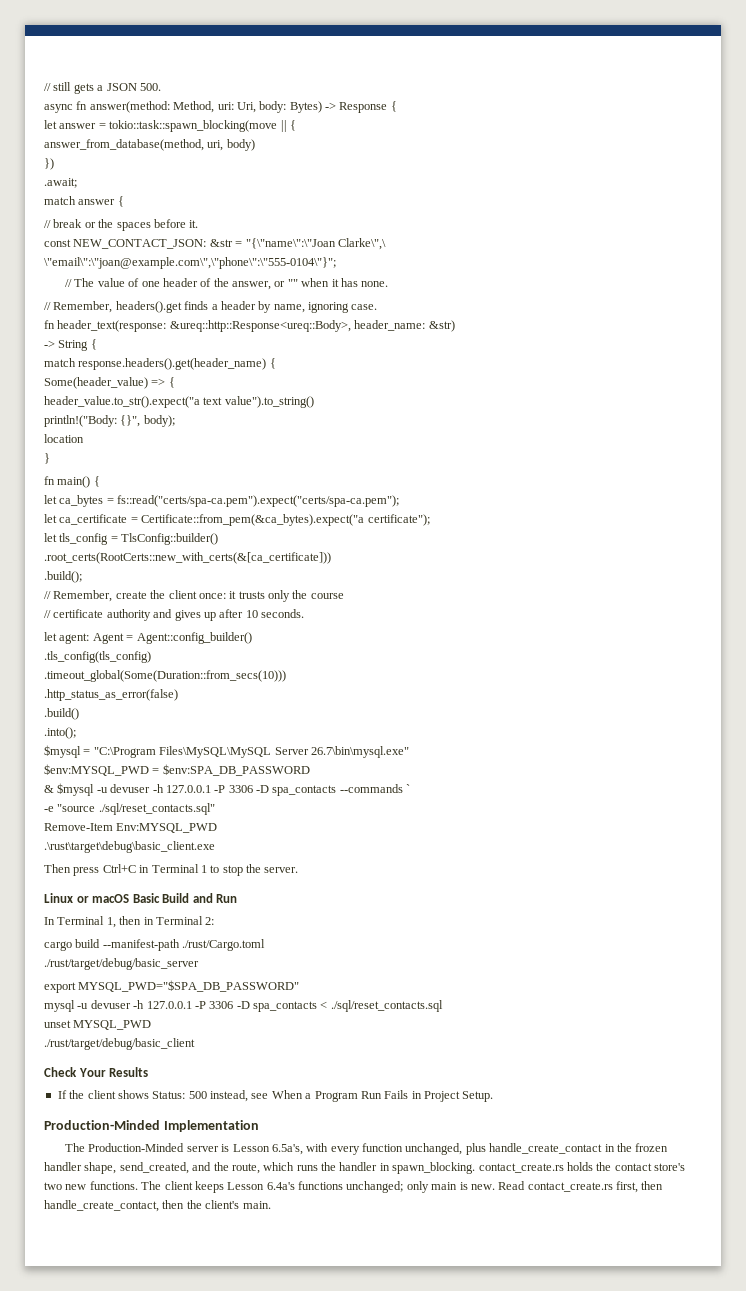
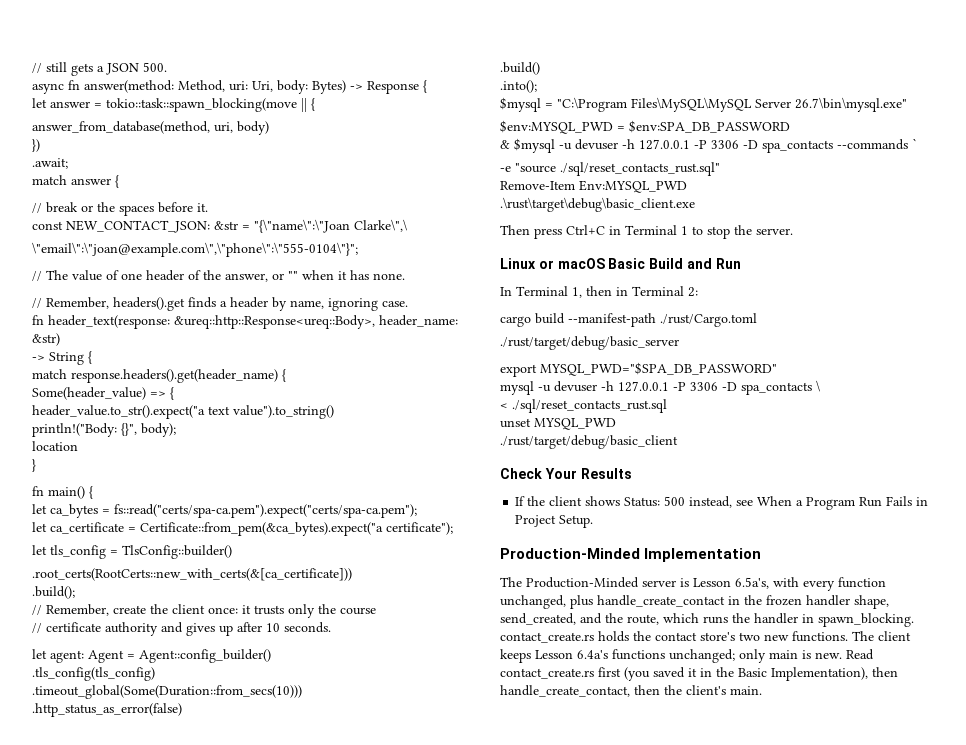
- -e "source ./sql/reset_contacts.sql"
+ -e "source ./sql/reset_contacts_rust.sql"
- mysql -u devuser -h 127.0.0.1 -P 3306 -D spa_contacts < ./sql/reset_contacts.sql
+ mysql -u devuser -h 127.0.0.1 -P 3306 -D spa_contacts \
+ < ./sql/reset_contacts_rust.sql
- Read contact_create.rs first, then handle_create_contact, then the client's main.
+ Read contact_create.rs first (you saved it in the Basic Implementation), then handle_create_contact, then the client's main.

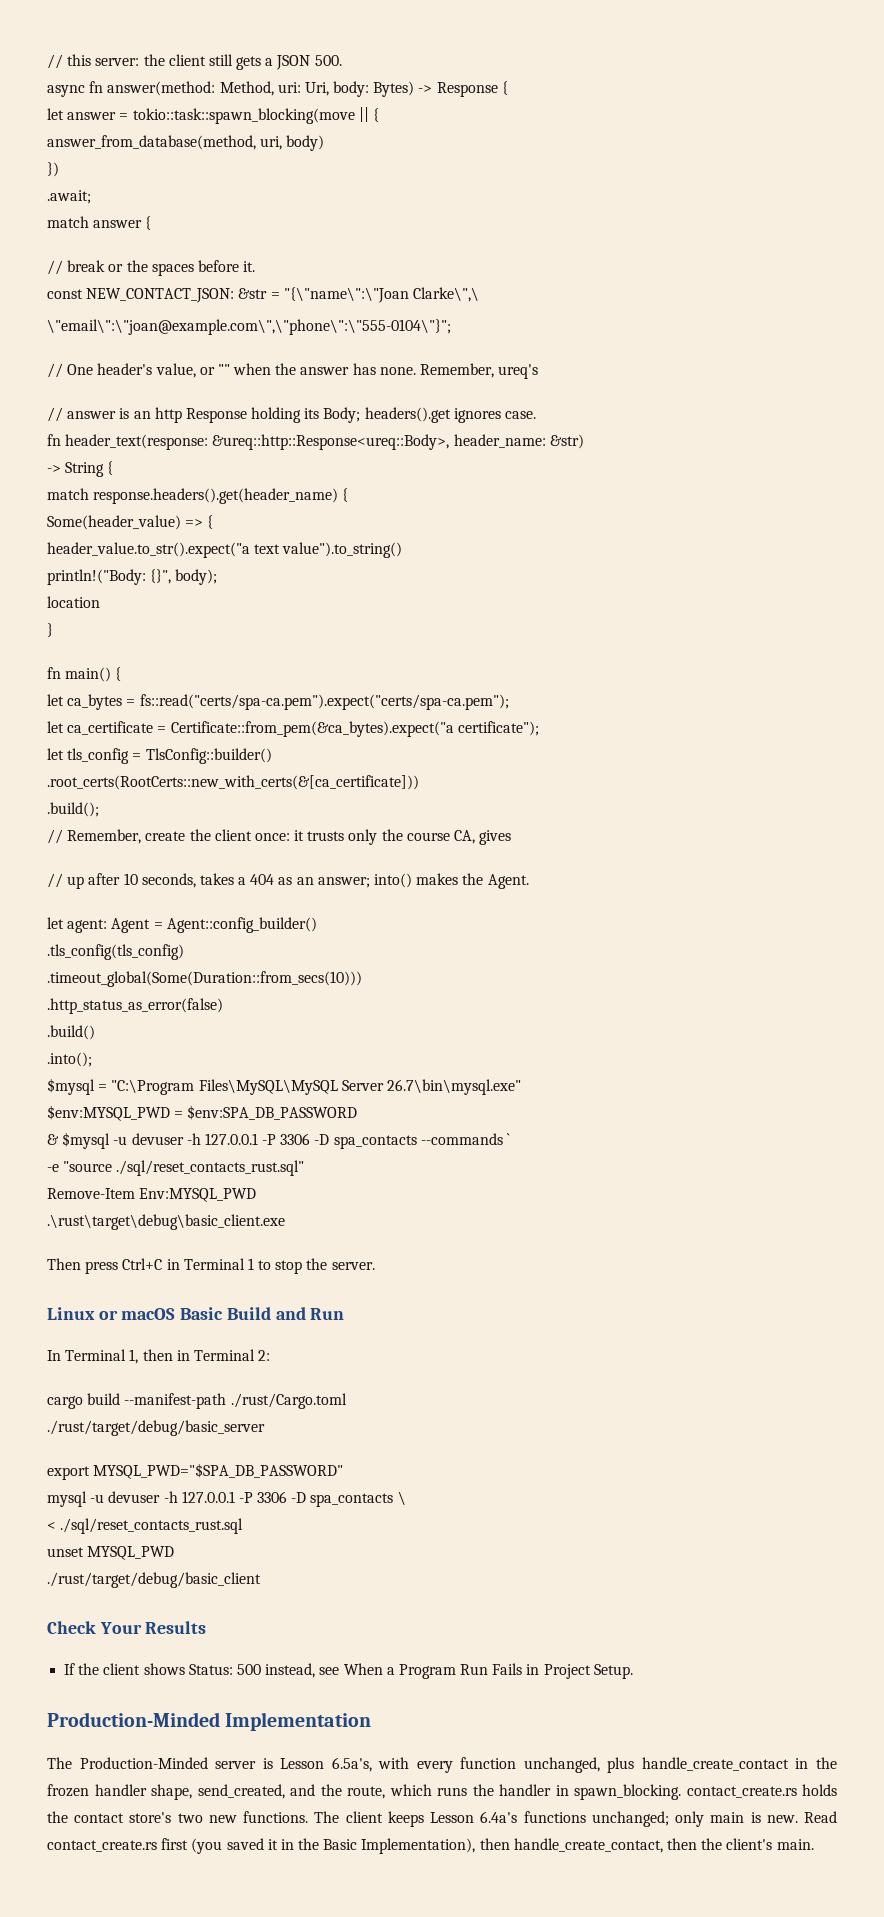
- // still gets a JSON 500.
+ // this server: the client still gets a JSON 500.
- // The value of one header of the answer, or "" when it has none.
- // Remember, headers().get finds a header by name, ignoring case.
+ // One header's value, or "" when the answer has none. Remember, ureq's
+ // answer is an http Response holding its Body; headers().get ignores case.
- // Remember, create the client once: it trusts only the course
- // certificate authority and gives up after 10 seconds.
+ // Remember, create the client once: it trusts only the course CA, gives
+ // up after 10 seconds, takes a 404 as an answer; into() makes the Agent.

